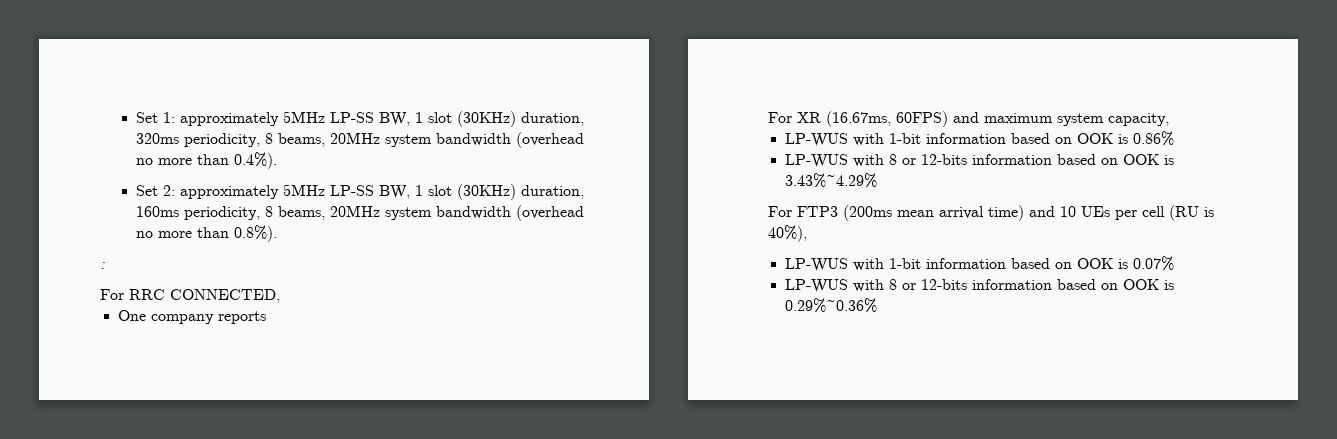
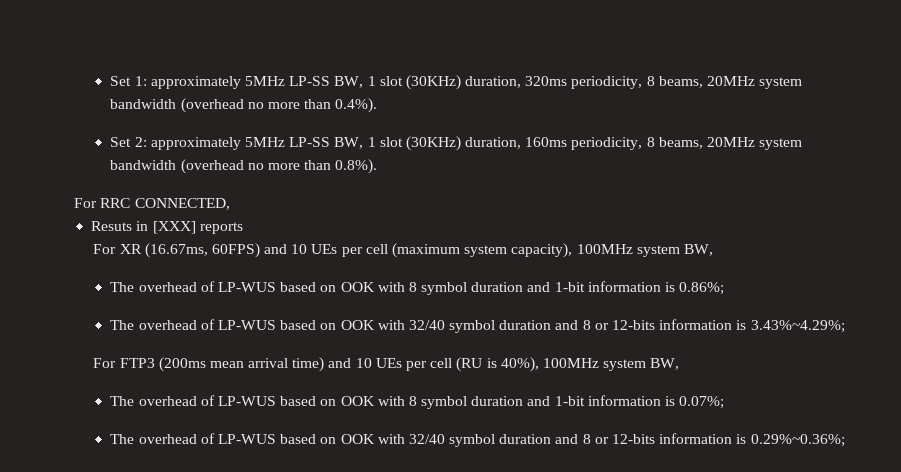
- :
- One company reports
+ Resuts in [XXX] reports
- For XR (16.67ms, 60FPS) and maximum system capacity,
- LP-WUS with 1-bit information based on OOK is 0.86%
- LP-WUS with 8 or 12-bits information based on OOK is 3.43%~4.29%
+ For XR (16.67ms, 60FPS) and 10 UEs per cell (maximum system capacity), 100MHz system BW,
+ The overhead of LP-WUS based on OOK with 8 symbol duration and 1-bit information is 0.86%;
+ The overhead of LP-WUS based on OOK with 32/40 symbol duration and 8 or 12-bits information is 3.43%~4.29%;
- For FTP3 (200ms mean arrival time) and 10 UEs per cell (RU is 40%),
- LP-WUS with 1-bit information based on OOK is 0.07%
- LP-WUS with 8 or 12-bits information based on OOK is 0.29%~0.36%
+ For FTP3 (200ms mean arrival time) and 10 UEs per cell (RU is 40%), 100MHz system BW,
+ The overhead of LP-WUS based on OOK with 8 symbol duration and 1-bit information is 0.07%;
+ The overhead of LP-WUS based on OOK with 32/40 symbol duration and 8 or 12-bits information is 0.29%~0.36%;

